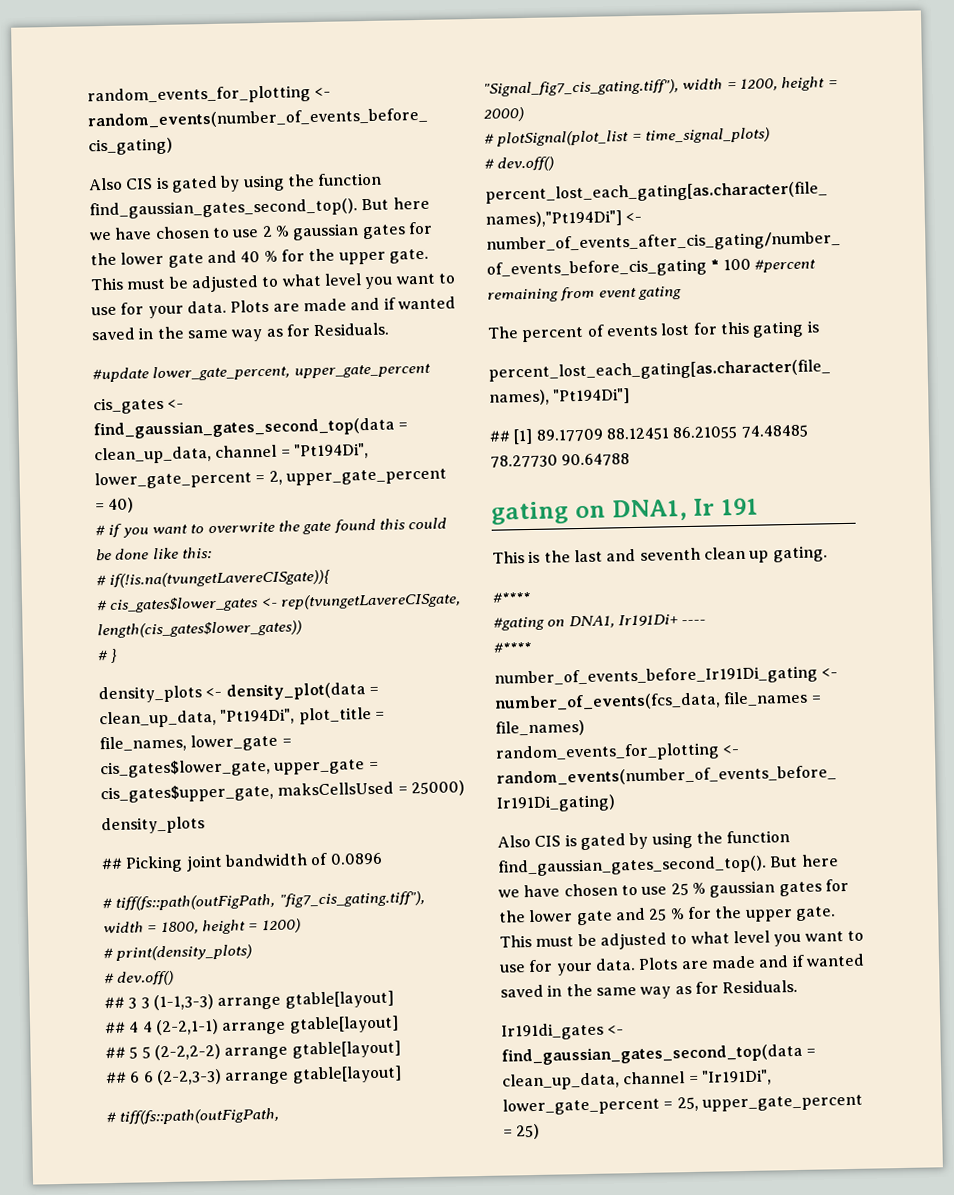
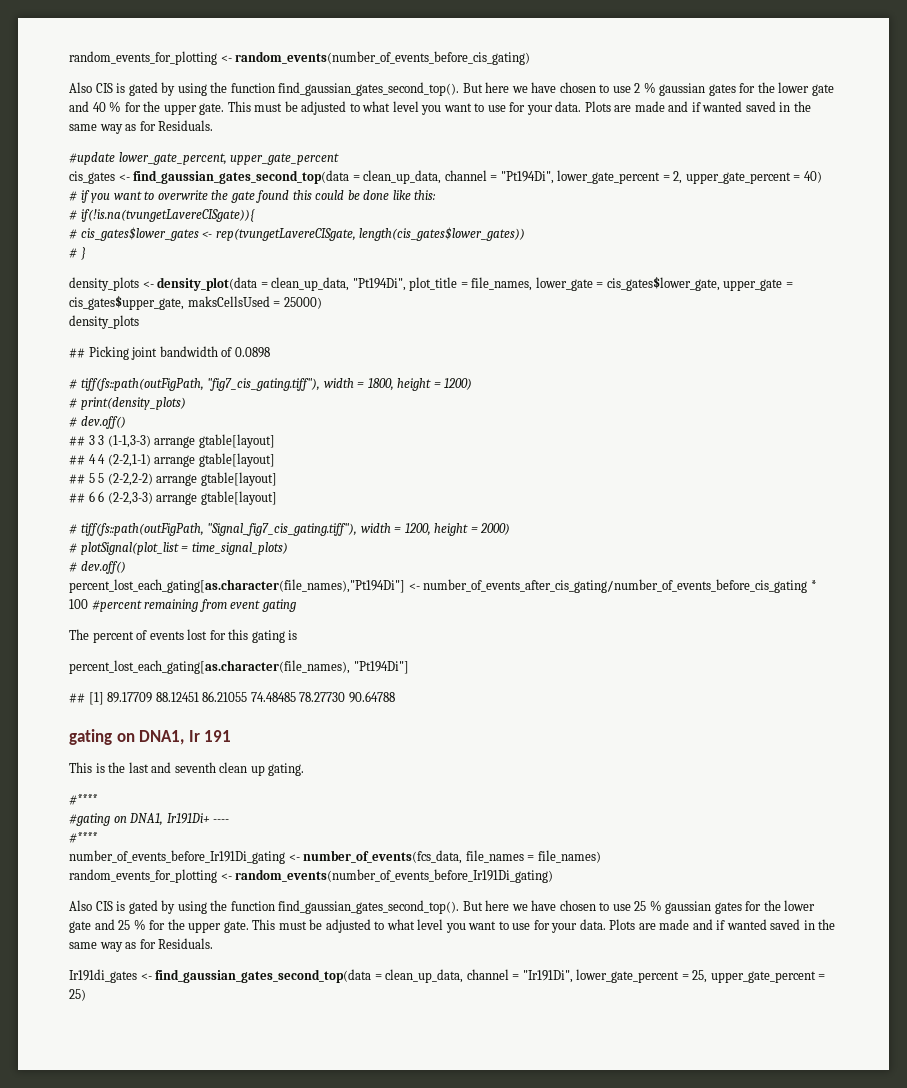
- ## Picking joint bandwidth of 0.0896
+ ## Picking joint bandwidth of 0.0898

